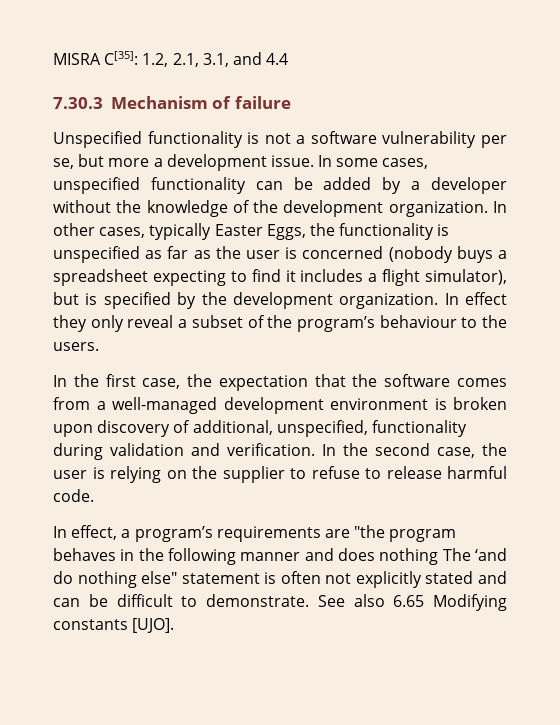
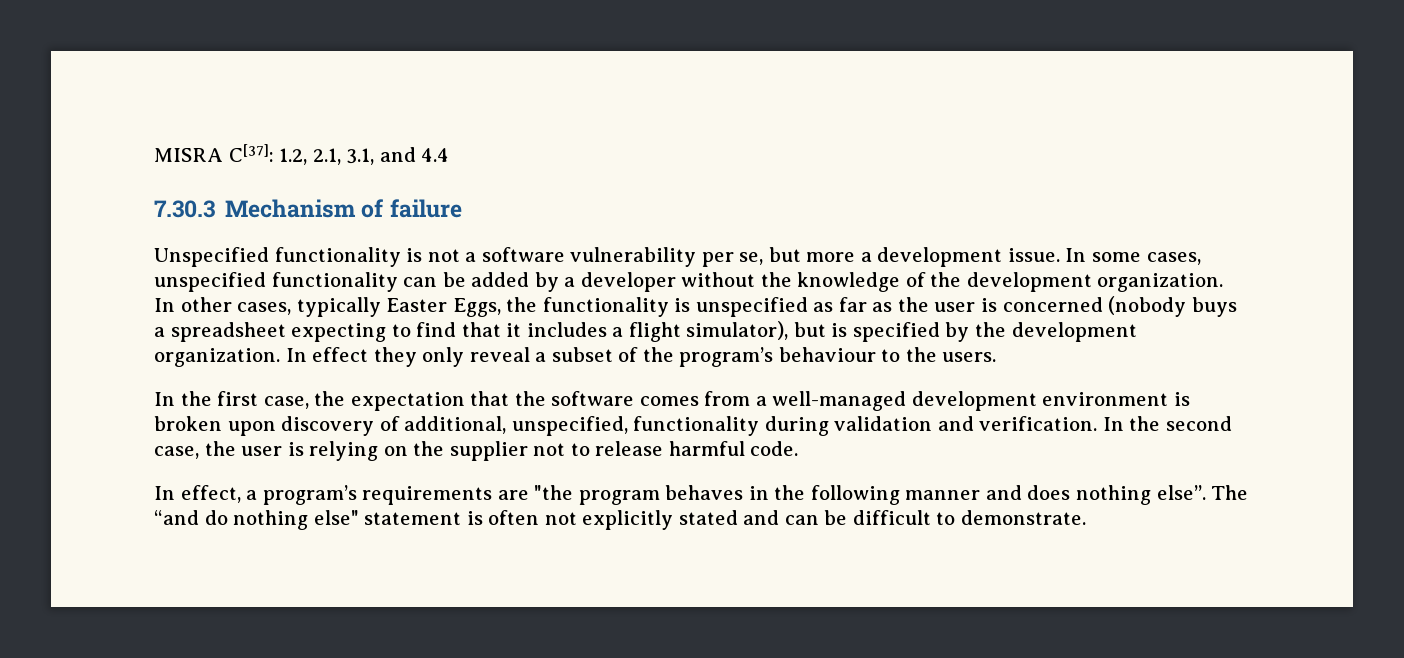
- MISRA C[35]: 1.2, 2.1, 3.1, and 4.4
+ MISRA C[37]: 1.2, 2.1, 3.1, and 4.4
- In other cases, typically Easter Eggs, the functionality is unspecified as far as the user is concerned (nobody buys a spreadsheet expecting to find it includes a flight simulator), but is specified by the development organization.
+ In other cases, typically Easter Eggs, the functionality is unspecified as far as the user is concerned (nobody buys a spreadsheet expecting to find that it includes a flight simulator), but is specified by the development organization.
- In the second case, the user is relying on the supplier to refuse to release harmful code.
+ In the second case, the user is relying on the supplier not to release harmful code.
- In effect, a program’s requirements are "the program behaves in the following manner and does nothing The ‘and do nothing else" statement is often not explicitly stated and can be difficult to demonstrate. See also 6.65 Modifying constants [UJO].
+ In effect, a program’s requirements are "the program behaves in the following manner and does nothing else”. The “and do nothing else" statement is often not explicitly stated and can be difficult to demonstrate.

